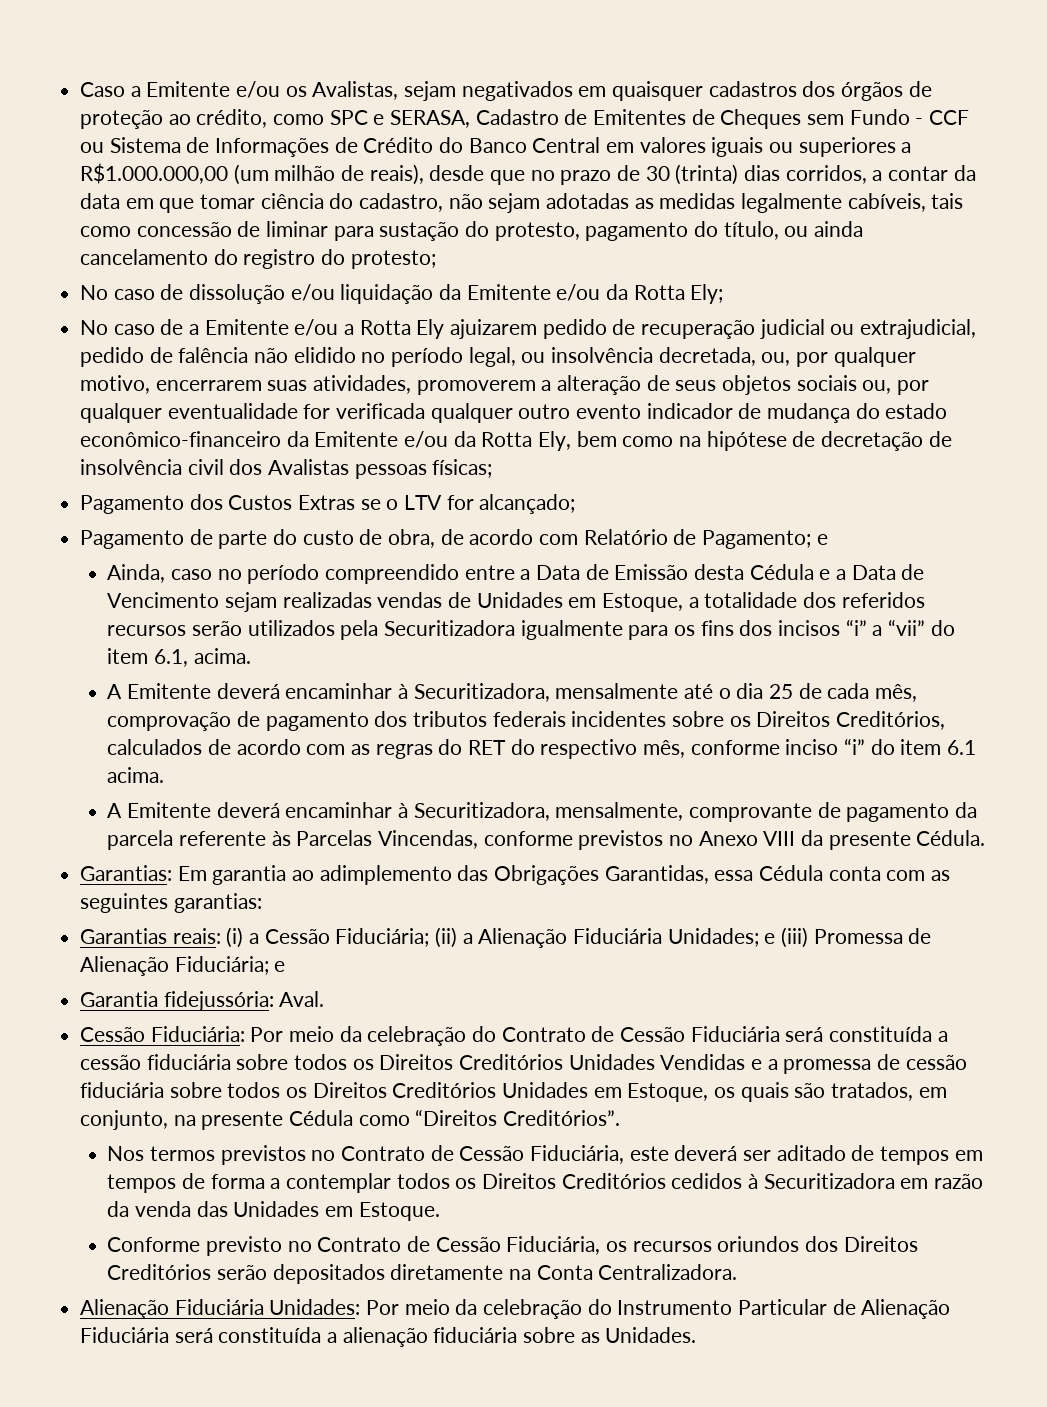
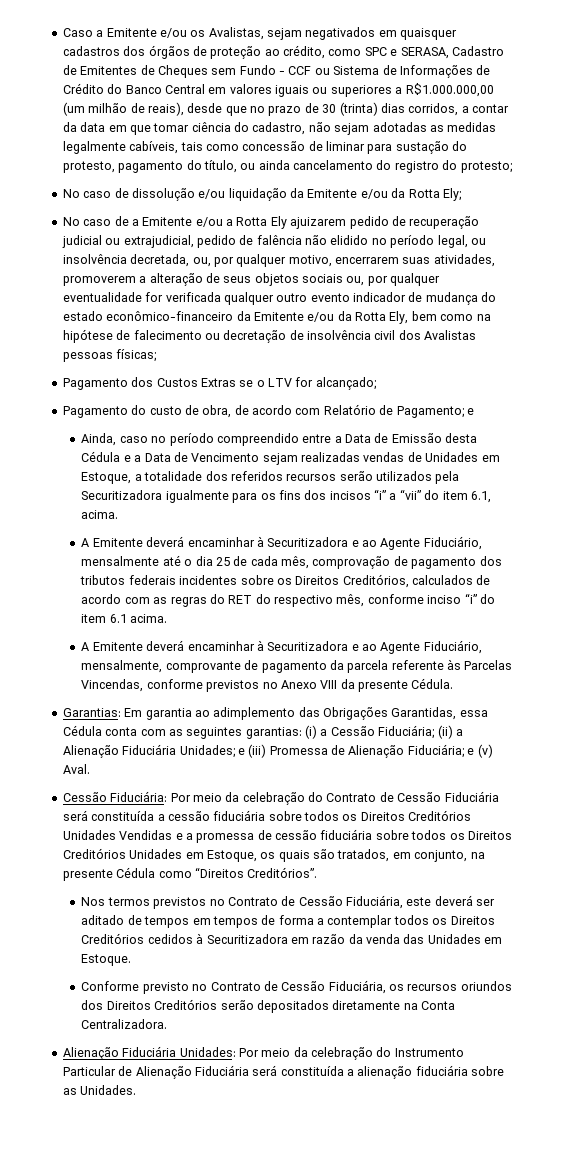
- No caso de a Emitente e/ou a Rotta Ely ajuizarem pedido de recuperação judicial ou extrajudicial, pedido de falência não elidido no período legal, ou insolvência decretada, ou, por qualquer motivo, encerrarem suas atividades, promoverem a alteração de seus objetos sociais ou, por qualquer eventualidade for verificada qualquer outro evento indicador de mudança do estado econômico-financeiro da Emitente e/ou da Rotta Ely, bem como na hipótese de decretação de insolvência civil dos Avalistas pessoas físicas;
+ No caso de a Emitente e/ou a Rotta Ely ajuizarem pedido de recuperação judicial ou extrajudicial, pedido de falência não elidido no período legal, ou insolvência decretada, ou, por qualquer motivo, encerrarem suas atividades, promoverem a alteração de seus objetos sociais ou, por qualquer eventualidade for verificada qualquer outro evento indicador de mudança do estado econômico-financeiro da Emitente e/ou da Rotta Ely, bem como na hipótese de falecimento ou decretação de insolvência civil dos Avalistas pessoas físicas;
- Pagamento de parte do custo de obra, de acordo com Relatório de Pagamento; e
+ Pagamento do custo de obra, de acordo com Relatório de Pagamento; e
- A Emitente deverá encaminhar à Securitizadora, mensalmente até o dia 25 de cada mês, comprovação de pagamento dos tributos federais incidentes sobre os Direitos Creditórios, calculados de acordo com as regras do RET do respectivo mês, conforme inciso “i” do item 6.1 acima.
+ A Emitente deverá encaminhar à Securitizadora e ao Agente Fiduciário, mensalmente até o dia 25 de cada mês, comprovação de pagamento dos tributos federais incidentes sobre os Direitos Creditórios, calculados de acordo com as regras do RET do respectivo mês, conforme inciso “i” do item 6.1 acima.
- A Emitente deverá encaminhar à Securitizadora, mensalmente, comprovante de pagamento da parcela referente às Parcelas Vincendas, conforme previstos no Anexo VIII da presente Cédula.
+ A Emitente deverá encaminhar à Securitizadora e ao Agente Fiduciário, mensalmente, comprovante de pagamento da parcela referente às Parcelas Vincendas, conforme previstos no Anexo VIII da presente Cédula.
- Garantias: Em garantia ao adimplemento das Obrigações Garantidas, essa Cédula conta com as seguintes garantias:
- Garantias reais: (i) a Cessão Fiduciária; (ii) a Alienação Fiduciária Unidades; e (iii) Promessa de Alienação Fiduciária; e
- Garantia fidejussória: Aval.
+ Garantias: Em garantia ao adimplemento das Obrigações Garantidas, essa Cédula conta com as seguintes garantias: (i) a Cessão Fiduciária; (ii) a Alienação Fiduciária Unidades; e (iii) Promessa de Alienação Fiduciária; e (v) Aval.

